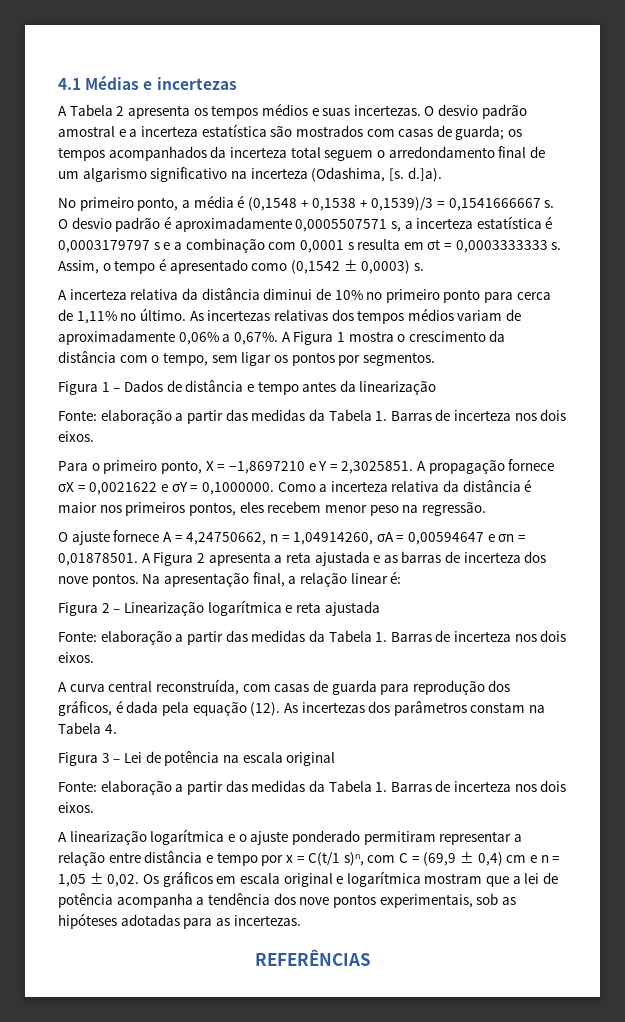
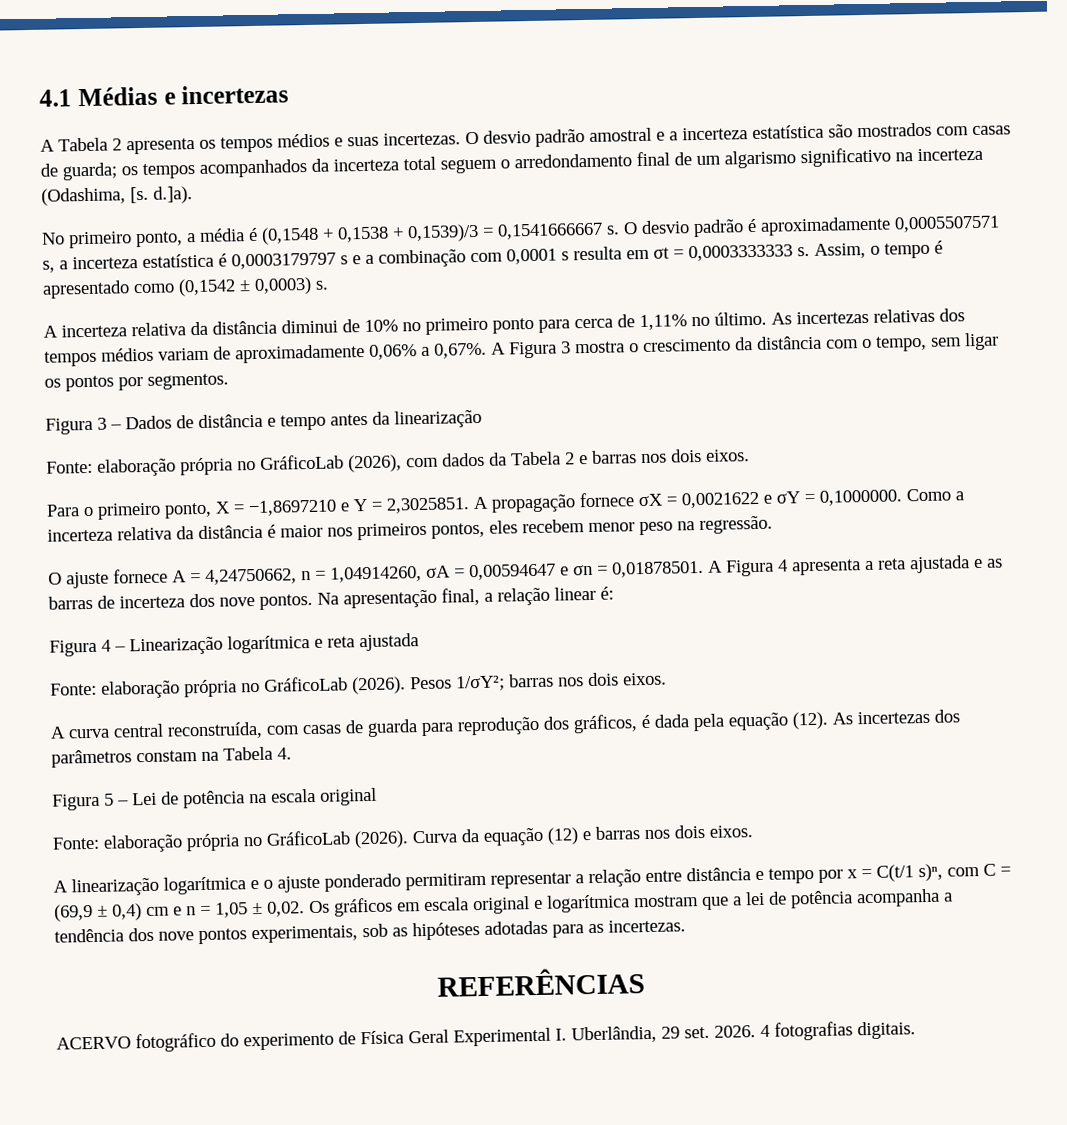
- A Figura 1 mostra o crescimento da distância com o tempo, sem ligar os pontos por segmentos.
+ A Figura 3 mostra o crescimento da distância com o tempo, sem ligar os pontos por segmentos.
- Figura 1 – Dados de distância e tempo antes da linearização
- Fonte: elaboração a partir das medidas da Tabela 1. Barras de incerteza nos dois eixos.
+ Figura 3 – Dados de distância e tempo antes da linearização
+ Fonte: elaboração própria no GráficoLab (2026), com dados da Tabela 2 e barras nos dois eixos.
- A Figura 2 apresenta a reta ajustada e as barras de incerteza dos nove pontos.
+ A Figura 4 apresenta a reta ajustada e as barras de incerteza dos nove pontos.
- Figura 2 – Linearização logarítmica e reta ajustada
- Fonte: elaboração a partir das medidas da Tabela 1. Barras de incerteza nos dois eixos.
+ Figura 4 – Linearização logarítmica e reta ajustada
+ Fonte: elaboração própria no GráficoLab (2026). Pesos 1/σY²; barras nos dois eixos.
- Figura 3 – Lei de potência na escala original
- Fonte: elaboração a partir das medidas da Tabela 1. Barras de incerteza nos dois eixos.
+ Figura 5 – Lei de potência na escala original
+ Fonte: elaboração própria no GráficoLab (2026). Curva da equação (12) e barras nos dois eixos.
+ ACERVO fotográfico do experimento de Física Geral Experimental I. Uberlândia, 29 set. 2026. 4 fotografias digitais.

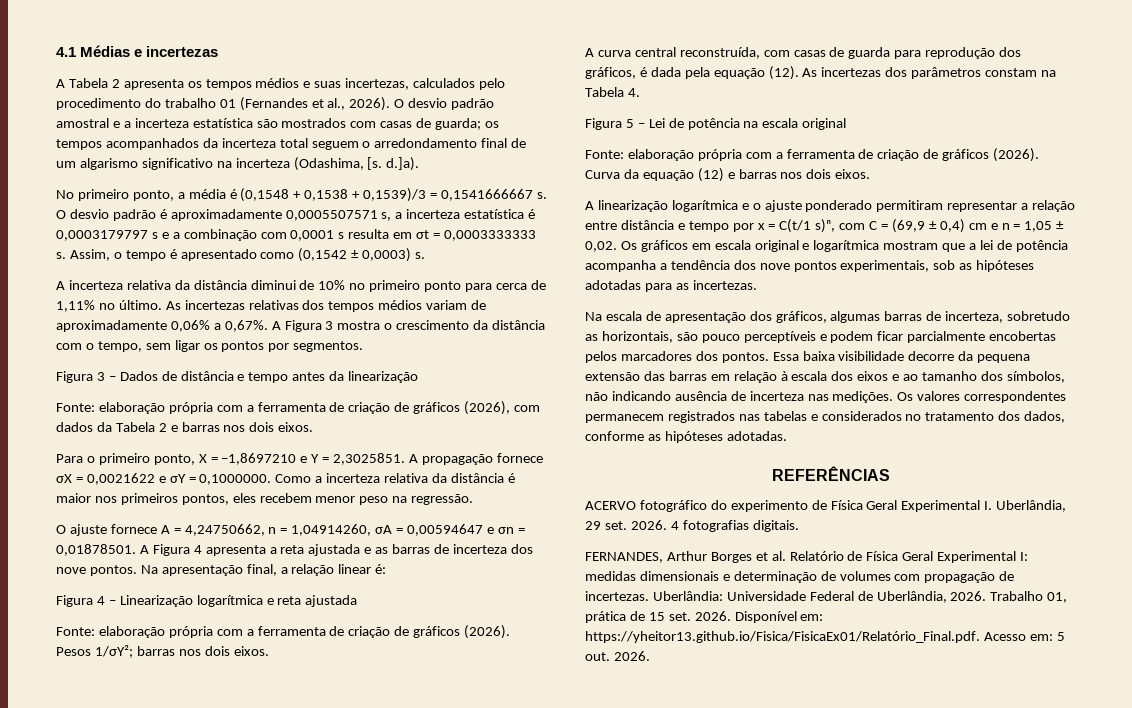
- A Tabela 2 apresenta os tempos médios e suas incertezas.
+ A Tabela 2 apresenta os tempos médios e suas incertezas, calculados pelo procedimento do trabalho 01 (Fernandes et al., 2026).
- Fonte: elaboração própria no GráficoLab (2026), com dados da Tabela 2 e barras nos dois eixos.
+ Fonte: elaboração própria com a ferramenta de criação de gráficos (2026), com dados da Tabela 2 e barras nos dois eixos.
  Figura 4 – Linearização logarítmica e reta ajustada
- Fonte: elaboração própria no GráficoLab (2026).
+ Fonte: elaboração própria com a ferramenta de criação de gráficos (2026).
  Figura 5 – Lei de potência na escala original
- Fonte: elaboração própria no GráficoLab (2026).
+ Fonte: elaboração própria com a ferramenta de criação de gráficos (2026).
+ Na escala de apresentação dos gráficos, algumas barras de incerteza, sobretudo as horizontais, são pouco perceptíveis e podem ficar parcialmente encobertas pelos marcadores dos pontos. Essa baixa visibilidade decorre da pequena extensão das barras em relação à escala dos eixos e ao tamanho dos símbolos, não indicando ausência de incerteza nas medições. Os valores correspondentes permanecem registrados nas tabelas e considerados no tratamento dos dados, conforme as hipóteses adotadas.
+ FERNANDES, Arthur Borges et al. Relatório de Física Geral Experimental I: medidas dimensionais e determinação de volumes com propagação de incertezas. Uberlândia: Universidade Federal de Uberlândia, 2026. Trabalho 01, prática de 15 set. 2026. Disponível em: https://yheitor13.github.io/Fisica/FisicaEx01/Relatório_Final.pdf. Acesso em: 5 out. 2026.

